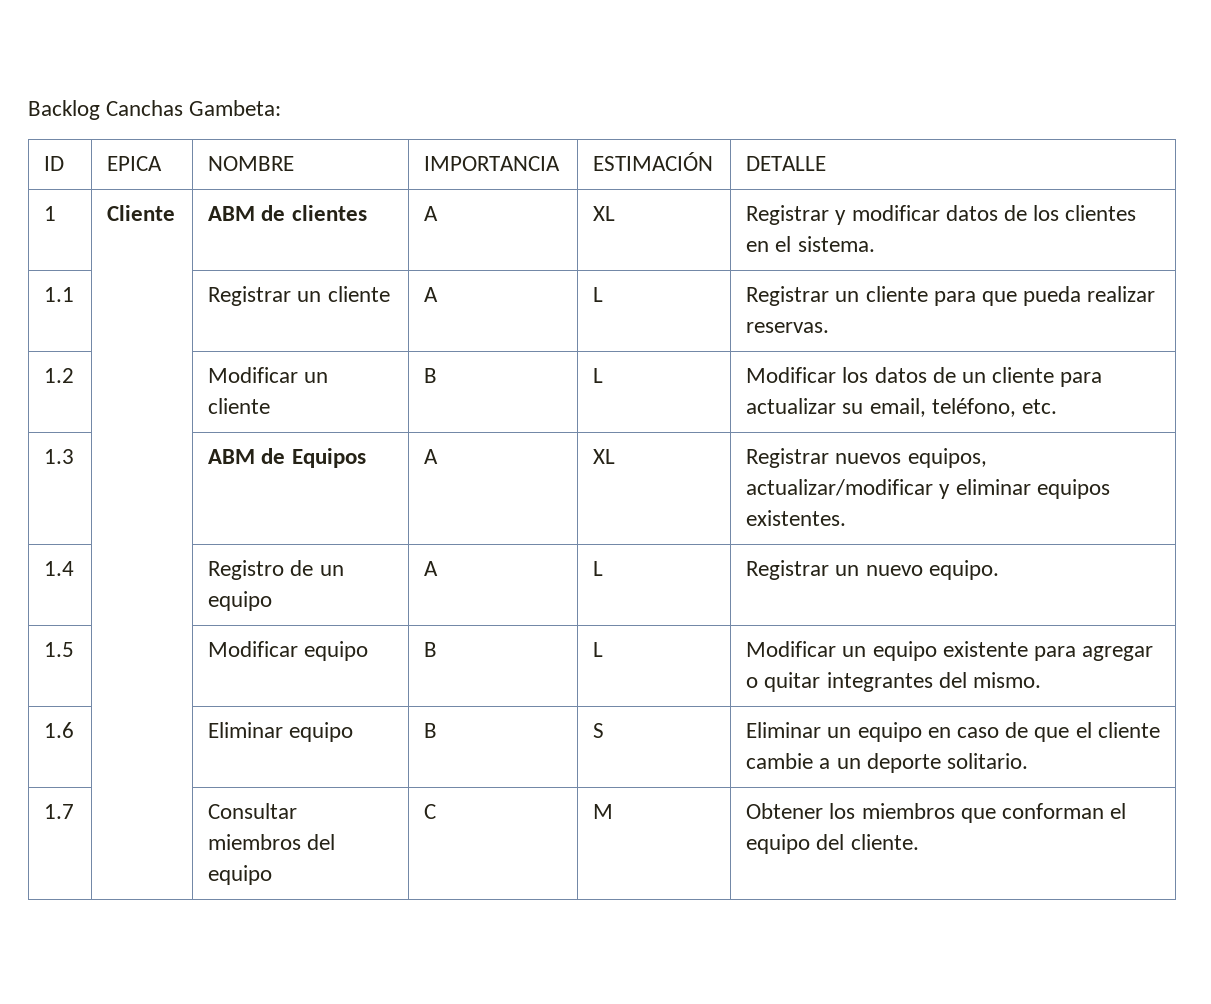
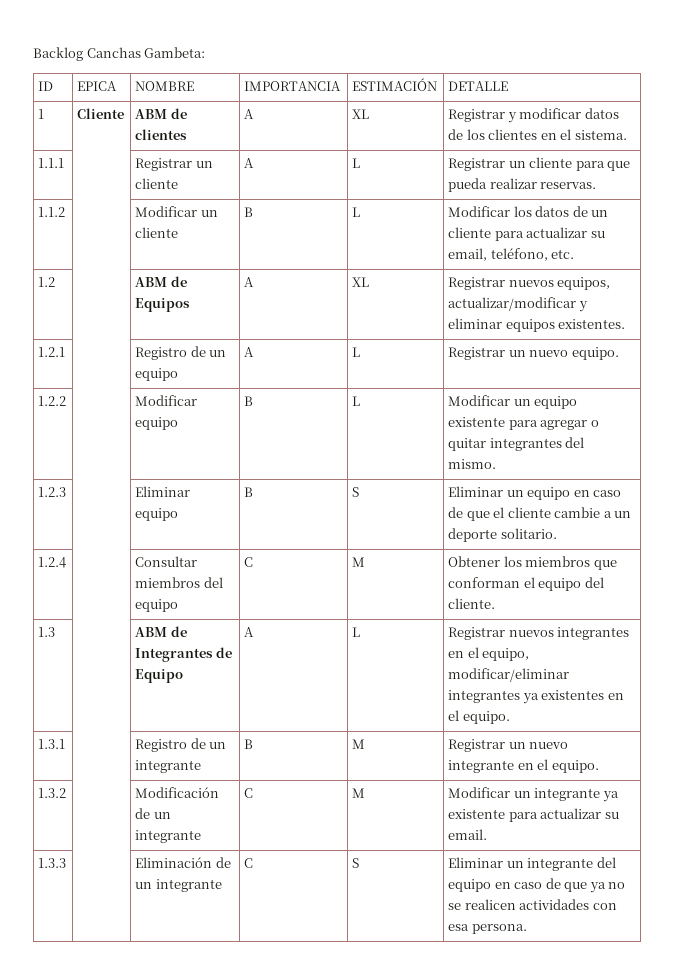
- 1.1 | | Registrar un cliente | A | L | Registrar un cliente para que pueda realizar reservas.
+ 1.1.1 | | Registrar un cliente | A | L | Registrar un cliente para que pueda realizar reservas.
- 1.2 | | Modificar un cliente | B | L | Modificar los datos de un cliente para actualizar su email, teléfono, etc.
+ 1.1.2 | | Modificar un cliente | B | L | Modificar los datos de un cliente para actualizar su email, teléfono, etc.
- 1.3 | | ABM de Equipos | A | XL | Registrar nuevos equipos, actualizar/modificar y eliminar equipos existentes.
+ 1.2 | | ABM de Equipos | A | XL | Registrar nuevos equipos, actualizar/modificar y eliminar equipos existentes.
- 1.4 | | Registro de un equipo | A | L | Registrar un nuevo equipo.
+ 1.2.1 | | Registro de un equipo | A | L | Registrar un nuevo equipo.
- 1.5 | | Modificar equipo | B | L | Modificar un equipo existente para agregar o quitar integrantes del mismo.
+ 1.2.2 | | Modificar equipo | B | L | Modificar un equipo existente para agregar o quitar integrantes del mismo.
- 1.6 | | Eliminar equipo | B | S | Eliminar un equipo en caso de que el cliente cambie a un deporte solitario.
+ 1.2.3 | | Eliminar equipo | B | S | Eliminar un equipo en caso de que el cliente cambie a un deporte solitario.
- 1.7 | | Consultar miembros del equipo | C | M | Obtener los miembros que conforman el equipo del cliente.
+ 1.2.4 | | Consultar miembros del equipo | C | M | Obtener los miembros que conforman el equipo del cliente.
+ 1.3 | | ABM de Integrantes de Equipo | A | L | Registrar nuevos integrantes en el equipo, modificar/eliminar integrantes ya existentes en el equipo.
+ 1.3.1 | | Registro de un integrante | B | M | Registrar un nuevo integrante en el equipo.
+ 1.3.2 | | Modificación de un integrante | C | M | Modificar un integrante ya existente para actualizar su email.
+ 1.3.3 | | Eliminación de un integrante | C | S | Eliminar un integrante del equipo en caso de que ya no se realicen actividades con esa persona.

